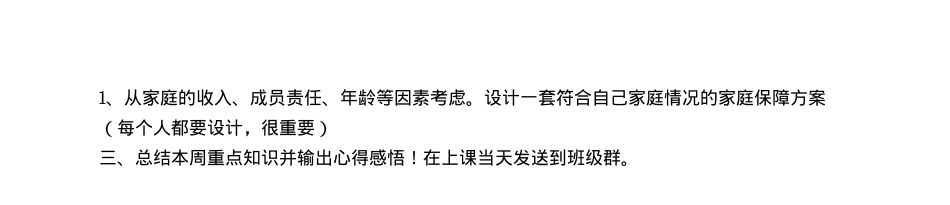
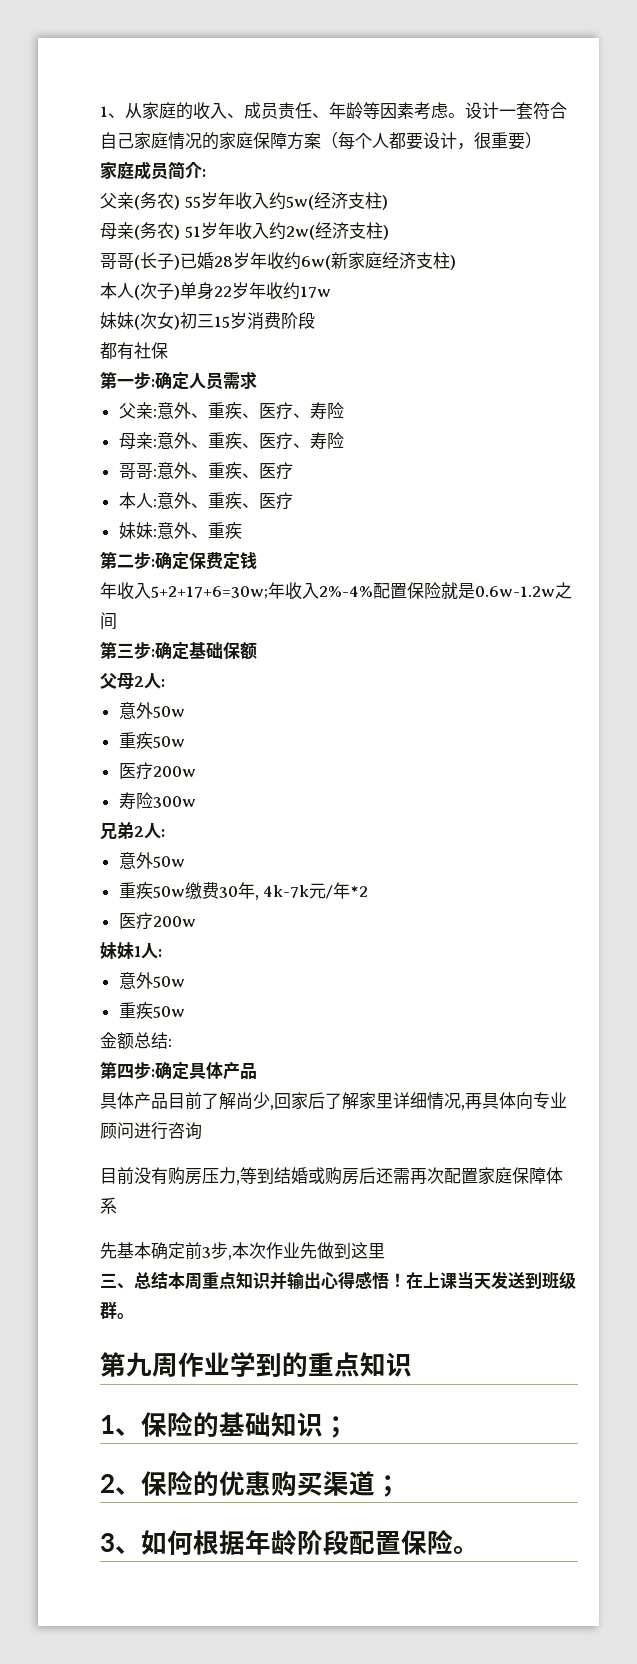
+ 家庭成员简介:
+ 父亲(务农) 55岁年收入约5w(经济支柱)
+ 母亲(务农) 51岁年收入约2w(经济支柱)
+ 哥哥(长子)已婚28岁年收约6w(新家庭经济支柱)
+ 本人(次子)单身22岁年收约17w
+ 妹妹(次女)初三15岁消费阶段
+ 都有社保
+ 第一步:确定人员需求
+ 父亲:意外、重疾、医疗、寿险
+ 母亲:意外、重疾、医疗、寿险
+ 哥哥:意外、重疾、医疗
+ 本人:意外、重疾、医疗
+ 妹妹:意外、重疾
+ 第二步:确定保费定钱
+ 年收入5+2+17+6=30w;年收入2%-4%配置保险就是0.6w-1.2w之间
+ 第三步:确定基础保额
+ 父母2人:
+ 意外50w
+ 重疾50w
+ 医疗200w
+ 寿险300w
+ 兄弟2人:
+ 意外50w
+ 重疾50w缴费30年, 4k-7k元/年*2
+ 医疗200w
+ 妹妹1人:
+ 意外50w
+ 重疾50w
+ 金额总结:
+ 第四步:确定具体产品
+ 具体产品目前了解尚少,回家后了解家里详细情况,再具体向专业顾问进行咨询
+ 目前没有购房压力,等到结婚或购房后还需再次配置家庭保障体系
+ 先基本确定前3步,本次作业先做到这里
+ 第九周作业学到的重点知识
+ 1、保险的基础知识；
+ 2、保险的优惠购买渠道；
+ 3、如何根据年龄阶段配置保险。

